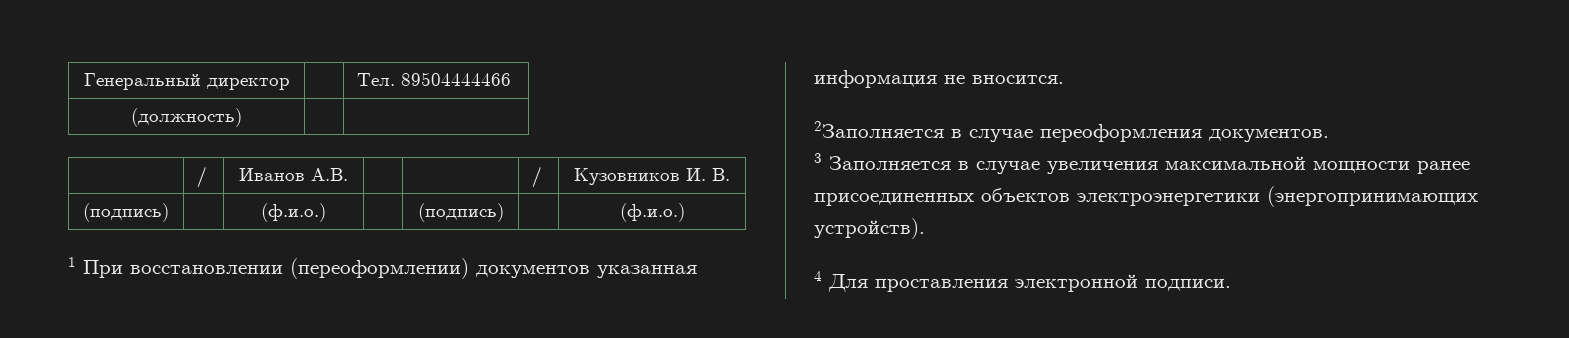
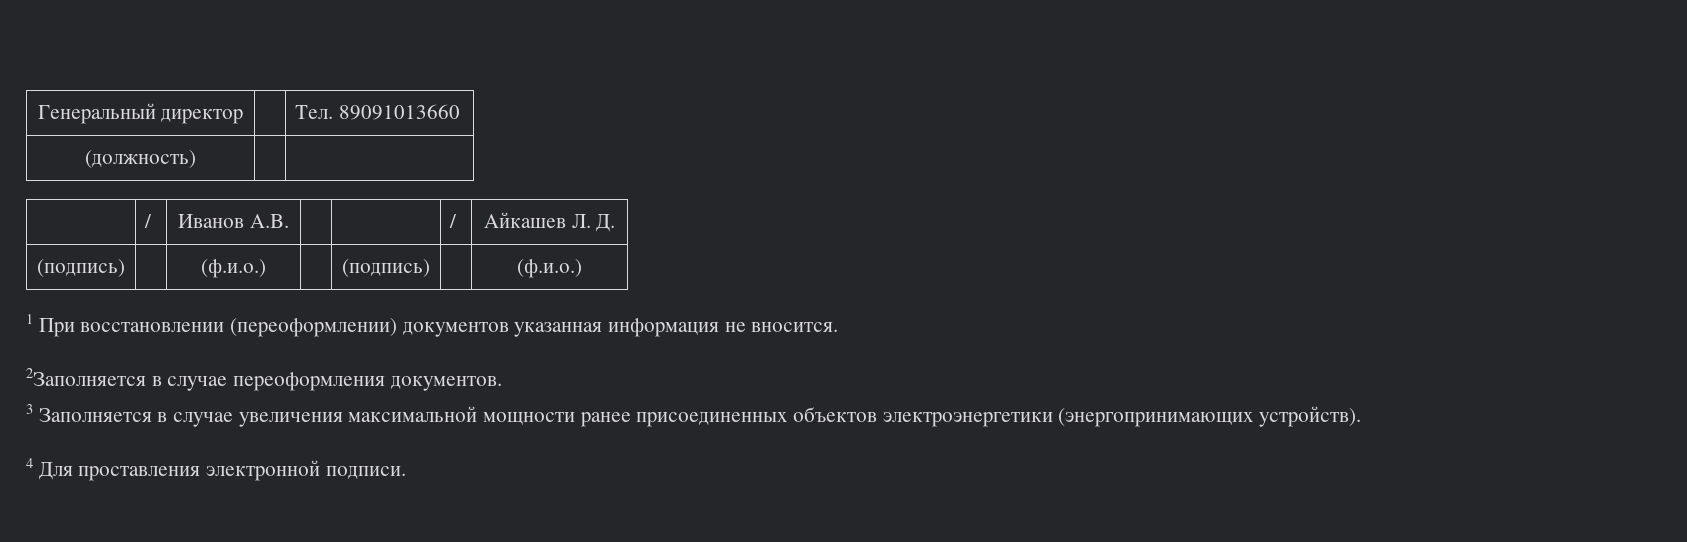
- Генеральный директор | | Тел. 89504444466
+ Генеральный директор | | Тел. 89091013660
- | / | Иванов А.В. | | | / | Кузовников И. В.
+ | / | Иванов А.В. | | | / | Айкашев Л. Д.

